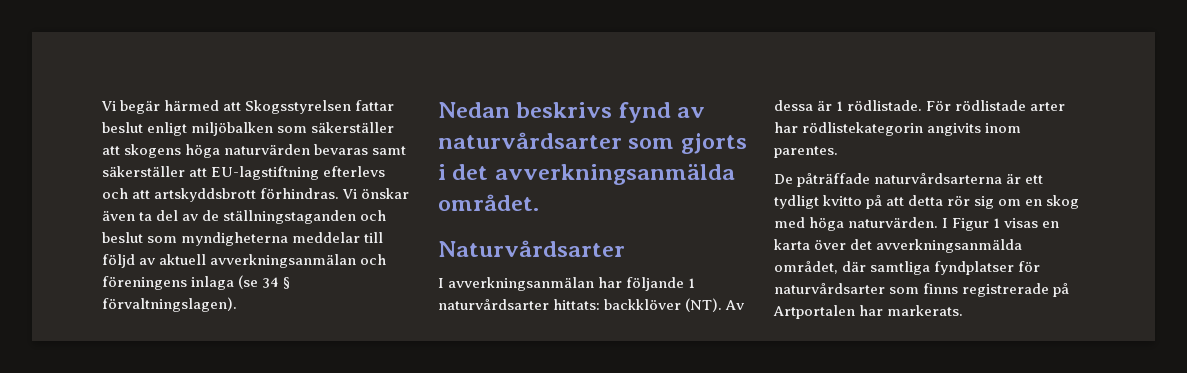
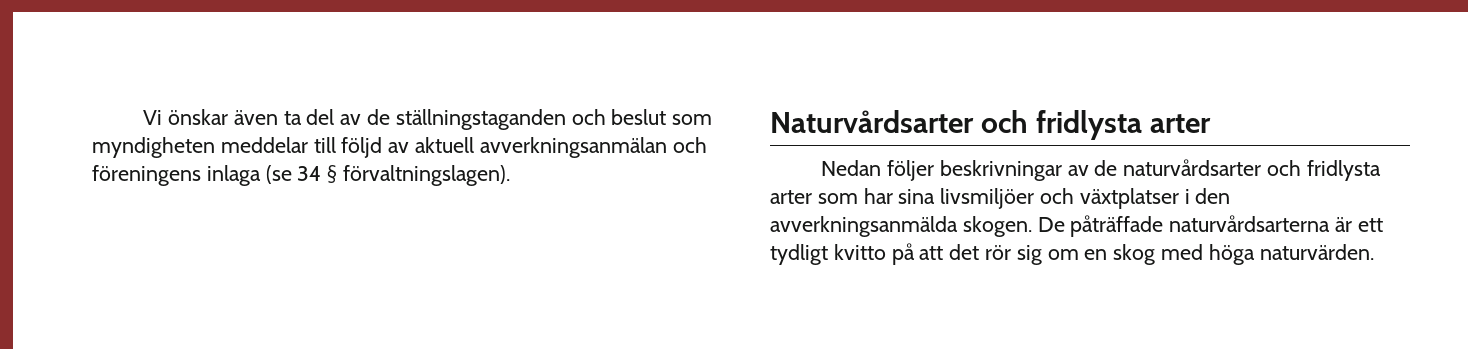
- Vi begär härmed att Skogsstyrelsen fattar beslut enligt miljöbalken som säkerställer att skogens höga naturvärden bevaras samt säkerställer att EU-lagstiftning efterlevs och att artskyddsbrott förhindras. Vi önskar även ta del av de ställningstaganden och beslut som myndigheterna meddelar till följd av aktuell avverkningsanmälan och föreningens inlaga (se 34 § förvaltningslagen).
+ Vi önskar även ta del av de ställningstaganden och beslut som myndigheten meddelar till följd av aktuell avverkningsanmälan och föreningens inlaga (se 34 § förvaltningslagen).
- Nedan beskrivs fynd av naturvårdsarter som gjorts i det avverkningsanmälda området.
- Naturvårdsarter
- I avverkningsanmälan har följande 1 naturvårdsarter hittats: backklöver (NT). Av dessa är 1 rödlistade. För rödlistade arter har rödlistekategorin angivits inom parentes.
- De påträffade naturvårdsarterna är ett tydligt kvitto på att detta rör sig om en skog med höga naturvärden. I Figur 1 visas en karta över det avverkningsanmälda området, där samtliga fyndplatser för naturvårdsarter som finns registrerade på Artportalen har markerats.
+ Naturvårdsarter och fridlysta arter
+ Nedan följer beskrivningar av de naturvårdsarter och fridlysta arter som har sina livsmiljöer och växtplatser i den avverkningsanmälda skogen. De påträffade naturvårdsarterna är ett tydligt kvitto på att det rör sig om en skog med höga naturvärden.

